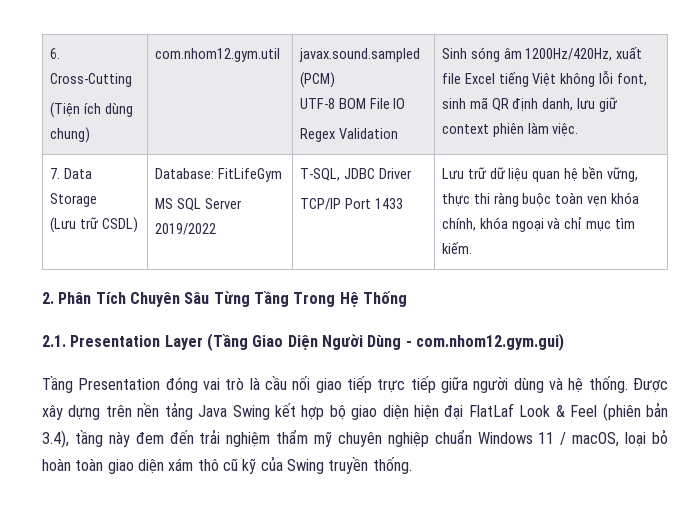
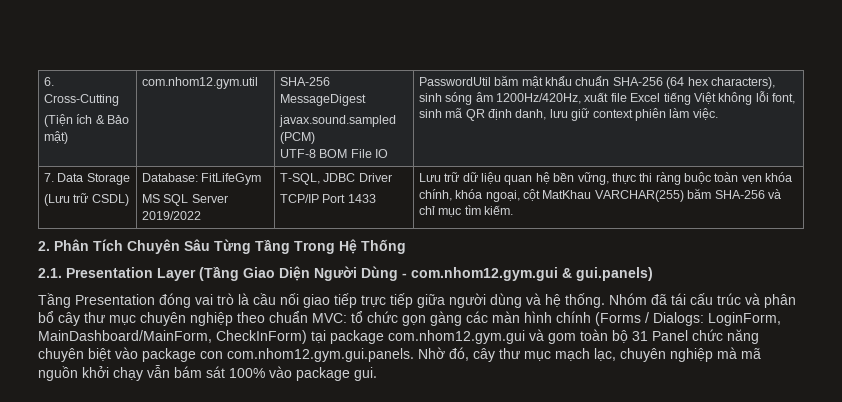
- (Tiện ích dùng chung)
+ (Tiện ích & Bảo mật)
+ SHA-256 MessageDigest
- Regex Validation | Sinh sóng âm 1200Hz/420Hz, xuất file Excel tiếng Việt không lỗi font, sinh mã QR định danh, lưu giữ context phiên làm việc.
+ PasswordUtil băm mật khẩu chuẩn SHA-256 (64 hex characters), sinh sóng âm 1200Hz/420Hz, xuất file Excel tiếng Việt không lỗi font, sinh mã QR định danh, lưu giữ context phiên làm việc.
- Lưu trữ dữ liệu quan hệ bền vững, thực thi ràng buộc toàn vẹn khóa chính, khóa ngoại và chỉ mục tìm kiếm.
+ Lưu trữ dữ liệu quan hệ bền vững, thực thi ràng buộc toàn vẹn khóa chính, khóa ngoại, cột MatKhau VARCHAR(255) băm SHA-256 và chỉ mục tìm kiếm.
- 2.1. Presentation Layer (Tầng Giao Diện Người Dùng - com.nhom12.gym.gui)
+ 2.1. Presentation Layer (Tầng Giao Diện Người Dùng - com.nhom12.gym.gui & gui.panels)
- Được xây dựng trên nền tảng Java Swing kết hợp bộ giao diện hiện đại FlatLaf Look & Feel (phiên bản 3.4), tầng này đem đến trải nghiệm thẩm mỹ chuyên nghiệp chuẩn Windows 11 / macOS, loại bỏ hoàn toàn giao diện xám thô cũ kỹ của Swing truyền thống.
+ Nhóm đã tái cấu trúc và phân bổ cây thư mục chuyên nghiệp theo chuẩn MVC: tổ chức gọn gàng các màn hình chính (Forms / Dialogs: LoginForm, MainDashboard/MainForm, CheckInForm) tại package com.nhom12.gym.gui và gom toàn bộ 31 Panel chức năng chuyên biệt vào package con com.nhom12.gym.gui.panels. Nhờ đó, cây thư mục mạch lạc, chuyên nghiệp mà mã nguồn khởi chạy vẫn bám sát 100% vào package gui.

